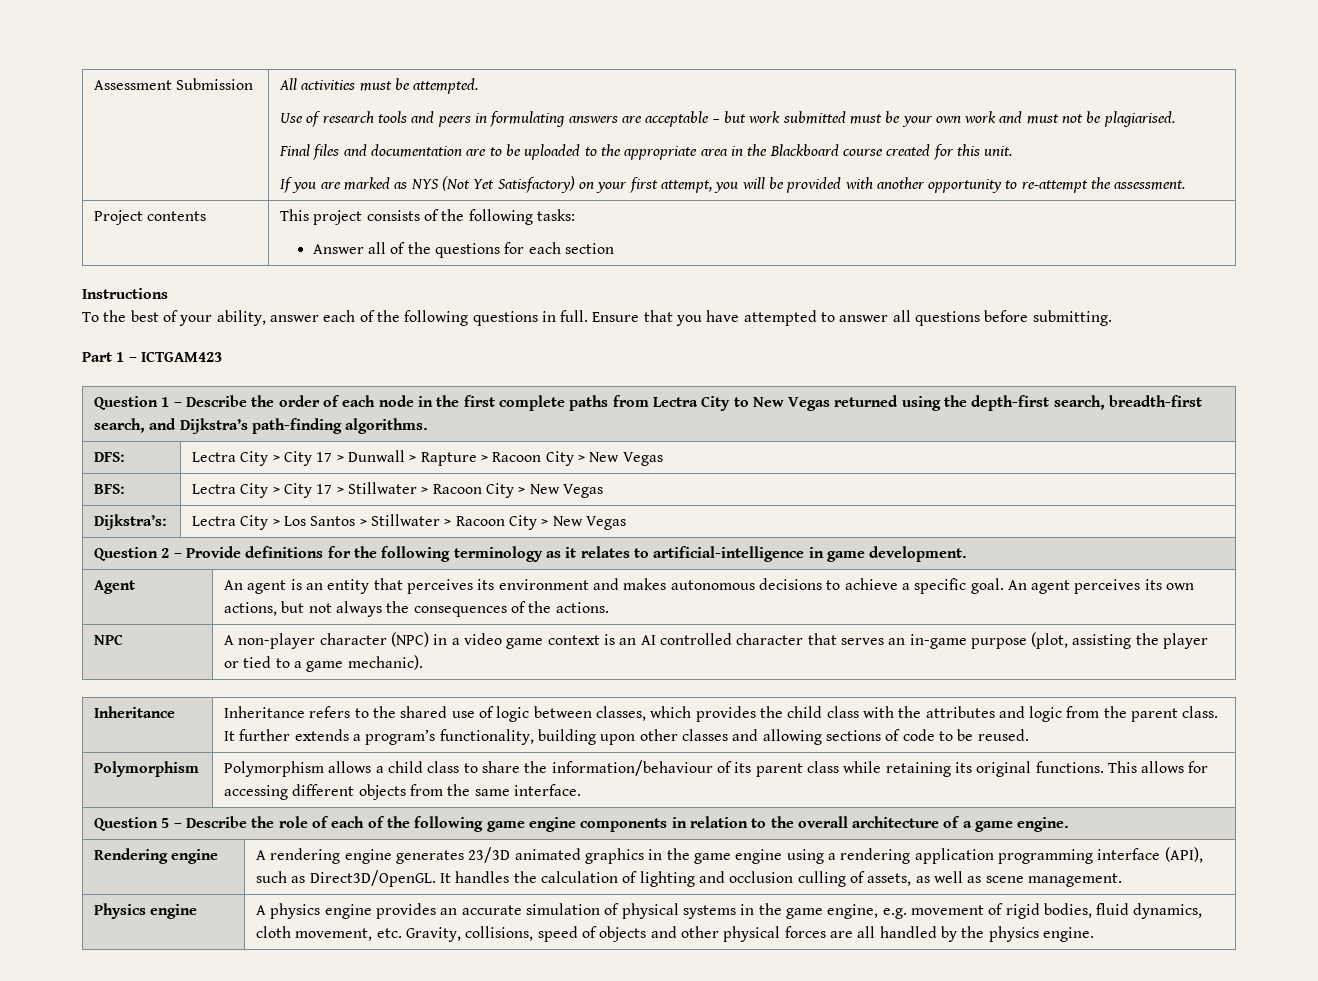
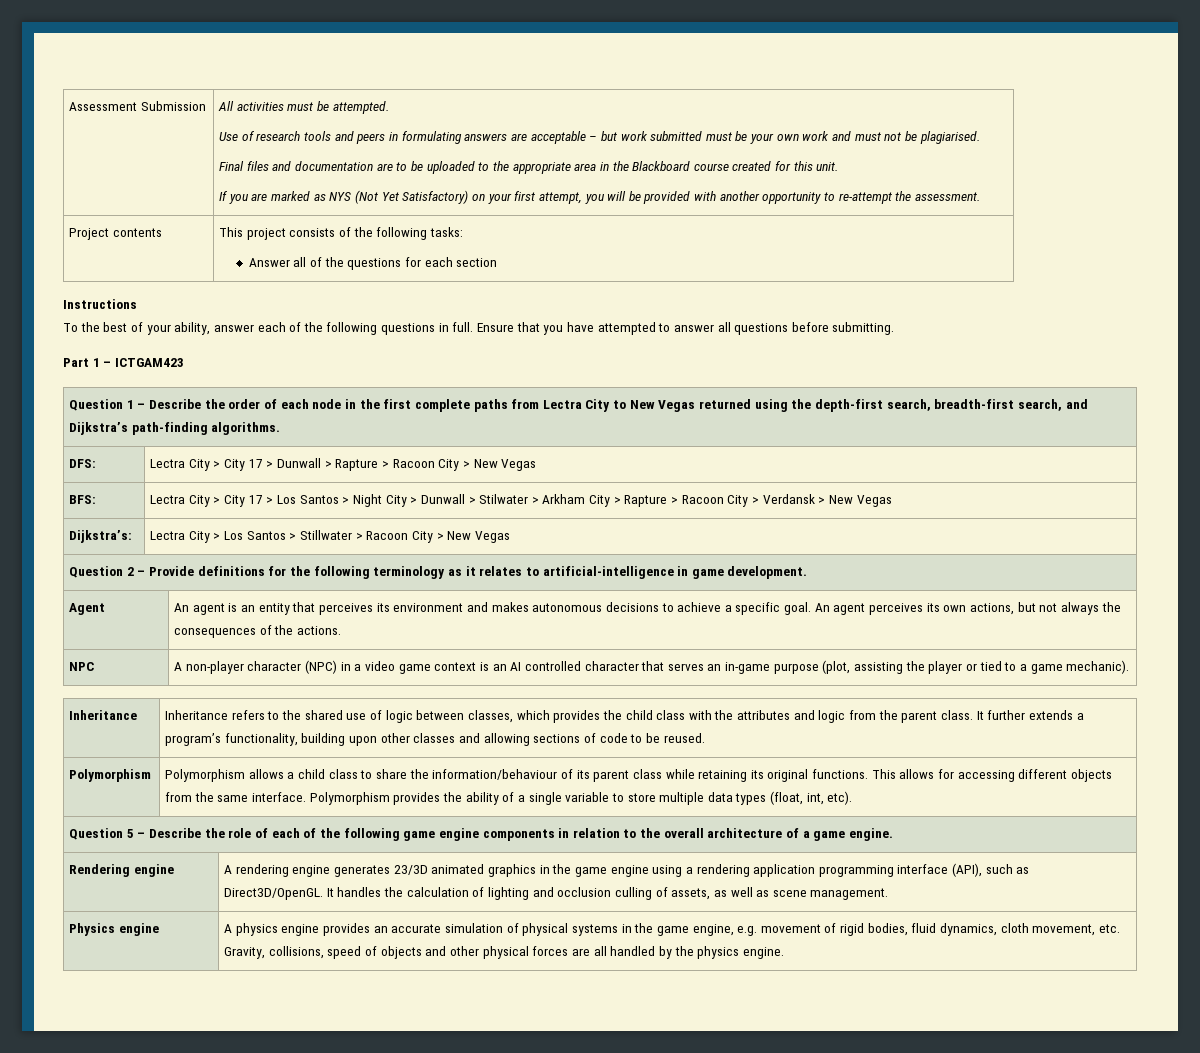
- BFS: | Lectra City > City 17 > Stillwater > Racoon City > New Vegas
+ BFS: | Lectra City > City 17 > Los Santos > Night City > Dunwall > Stilwater > Arkham City > Rapture > Racoon City > Verdansk > New Vegas
+ Polymorphism provides the ability of a single variable to store multiple data types (float, int, etc).

